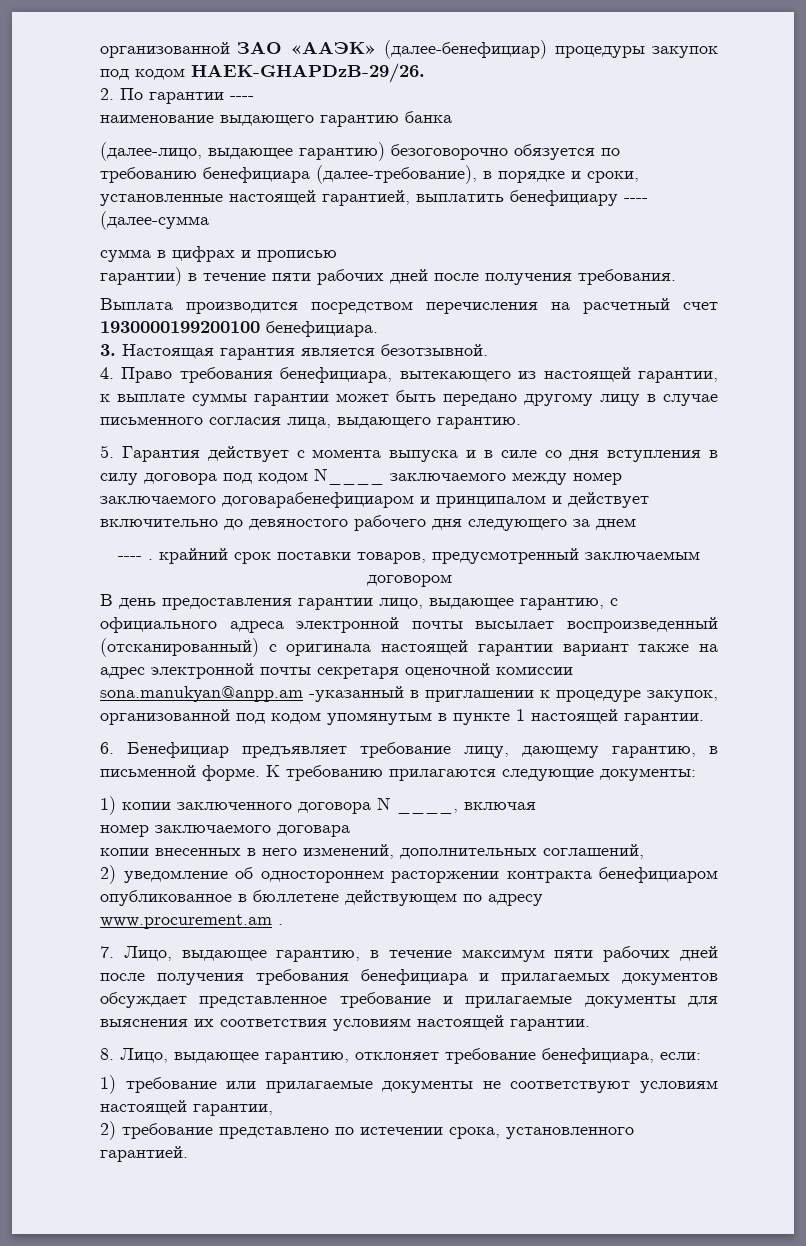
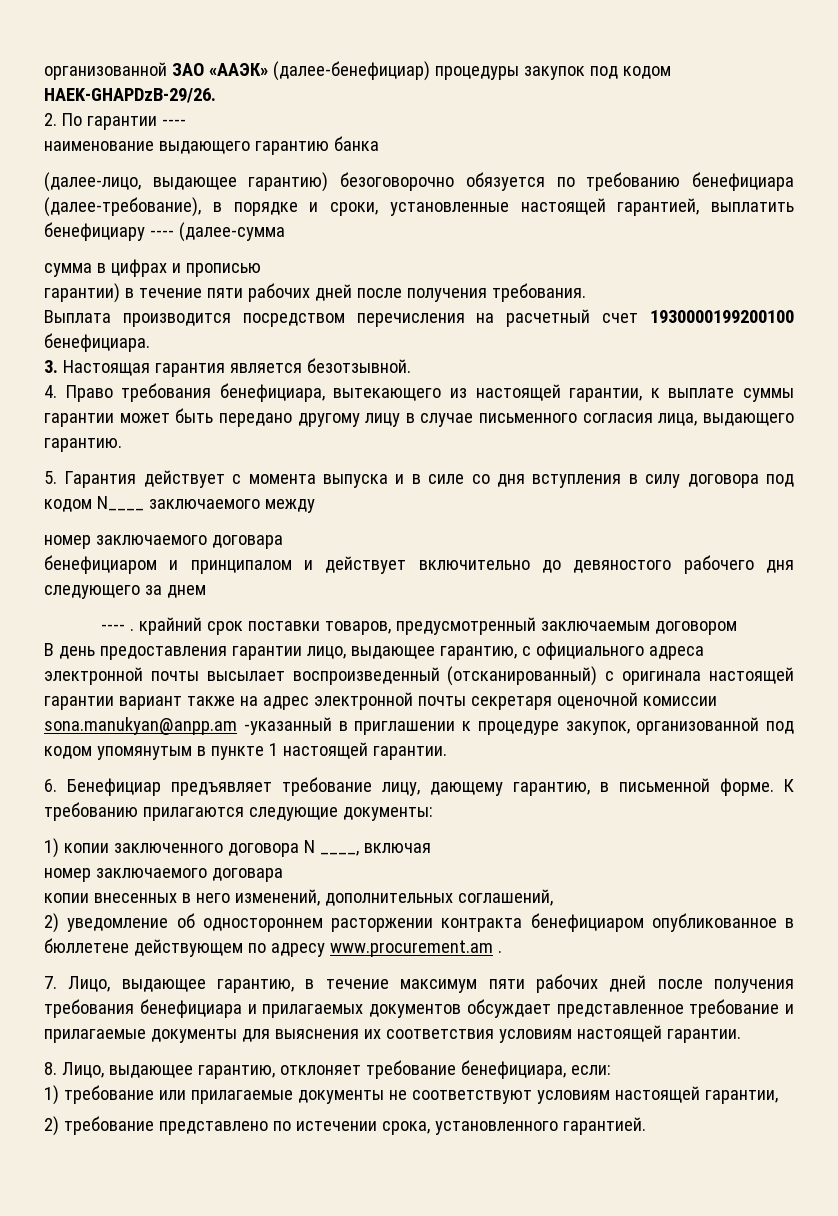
- 5. Гарантия действует с момента выпуска и в силе со дня вступления в силу договора под кодом N____ заключаемого между номер заключаемого договарабенефициаром и принципалом и действует включительно до девяностого рабочего дня следующего за днем
+ 5. Гарантия действует с момента выпуска и в силе со дня вступления в силу договора под кодом N____ заключаемого между
+ номер заключаемого договара
+ бенефициаром и принципалом и действует включительно до девяностого рабочего дня следующего за днем

